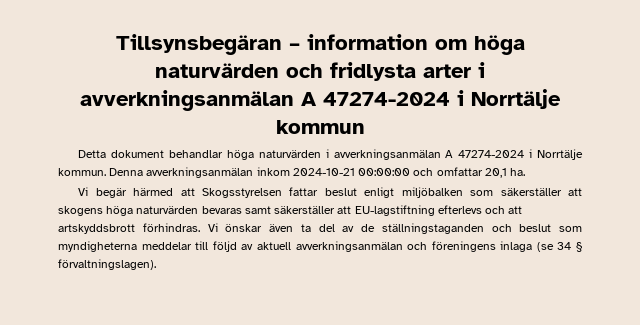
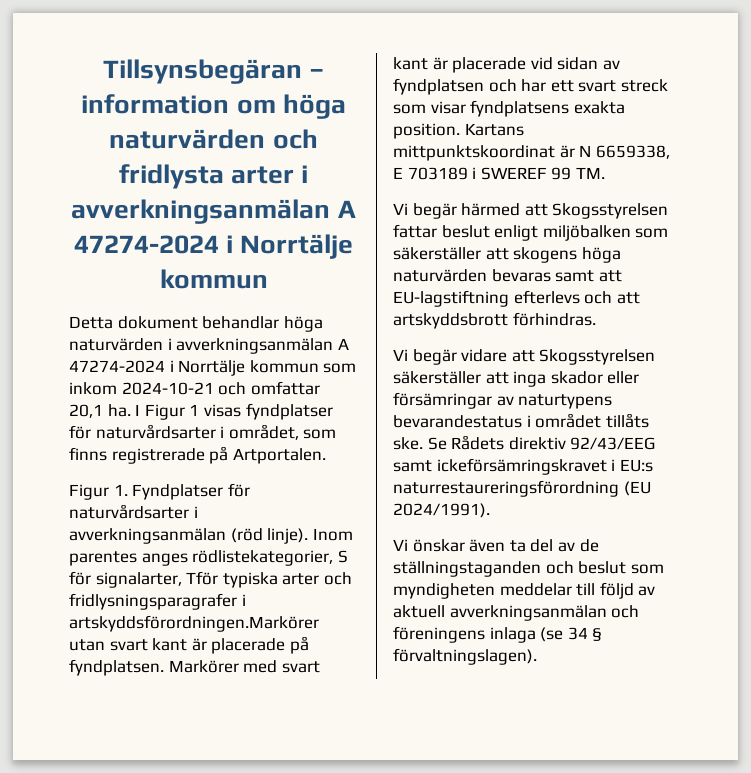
- Detta dokument behandlar höga naturvärden i avverkningsanmälan A 47274-2024 i Norrtälje kommun. Denna avverkningsanmälan inkom 2024-10-21 00:00:00 och omfattar 20,1 ha.
+ Detta dokument behandlar höga naturvärden i avverkningsanmälan A 47274-2024 i Norrtälje kommun som inkom 2024-10-21 och omfattar 20,1 ha. I Figur 1 visas fyndplatser för naturvårdsarter i området, som finns registrerade på Artportalen.
+ Figur 1. Fyndplatser för naturvårdsarter i avverkningsanmälan (röd linje). Inom parentes anges rödlistekategorier, S för signalarter, Tför typiska arter och fridlysningsparagrafer i artskyddsförordningen.Markörer utan svart kant är placerade på fyndplatsen. Markörer med svart kant är placerade vid sidan av fyndplatsen och har ett svart streck som visar fyndplatsens exakta position. Kartans mittpunktskoordinat är N 6659338, E 703189 i SWEREF 99 TM.
- Vi begär härmed att Skogsstyrelsen fattar beslut enligt miljöbalken som säkerställer att skogens höga naturvärden bevaras samt säkerställer att EU-lagstiftning efterlevs och att artskyddsbrott förhindras. Vi önskar även ta del av de ställningstaganden och beslut som myndigheterna meddelar till följd av aktuell avverkningsanmälan och föreningens inlaga (se 34 § förvaltningslagen).
+ Vi begär härmed att Skogsstyrelsen fattar beslut enligt miljöbalken som säkerställer att skogens höga naturvärden bevaras samt att EU-lagstiftning efterlevs och att artskyddsbrott förhindras.
+ Vi begär vidare att Skogsstyrelsen säkerställer att inga skador eller försämringar av naturtypens bevarandestatus i området tillåts ske. Se Rådets direktiv 92/43/EEG samt ickeförsämringskravet i EU:s naturrestaureringsförordning (EU 2024/1991).
+ Vi önskar även ta del av de ställningstaganden och beslut som myndigheten meddelar till följd av aktuell avverkningsanmälan och föreningens inlaga (se 34 § förvaltningslagen).

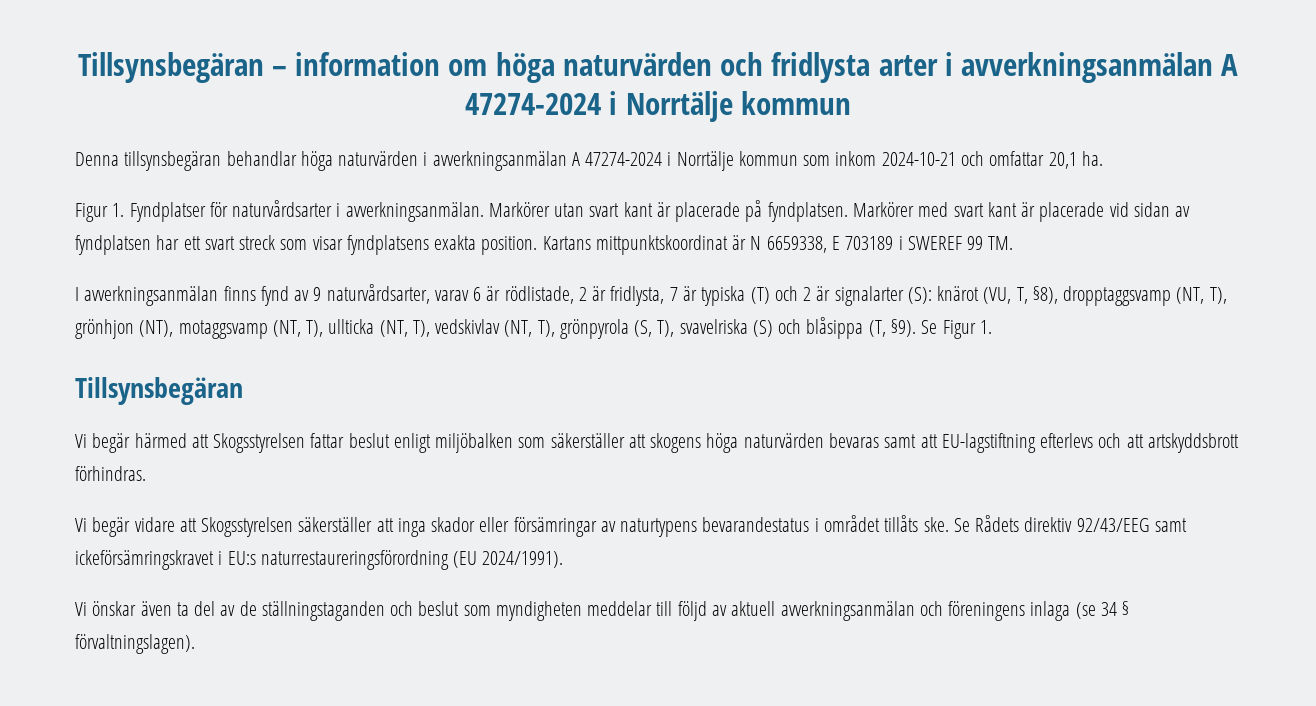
- Detta dokument behandlar höga naturvärden i avverkningsanmälan A 47274-2024 i Norrtälje kommun som inkom 2024-10-21 och omfattar 20,1 ha. I Figur 1 visas fyndplatser för naturvårdsarter i området, som finns registrerade på Artportalen.
+ Denna tillsynsbegäran behandlar höga naturvärden i avverkningsanmälan A 47274-2024 i Norrtälje kommun som inkom 2024-10-21 och omfattar 20,1 ha.
- Figur 1. Fyndplatser för naturvårdsarter i avverkningsanmälan (röd linje). Inom parentes anges rödlistekategorier, S för signalarter, Tför typiska arter och fridlysningsparagrafer i artskyddsförordningen.Markörer utan svart kant är placerade på fyndplatsen.
+ Figur 1. Fyndplatser för naturvårdsarter i avverkningsanmälan. Markörer utan svart kant är placerade på fyndplatsen.
- Markörer med svart kant är placerade vid sidan av fyndplatsen och har ett svart streck som visar fyndplatsens exakta position.
+ Markörer med svart kant är placerade vid sidan av fyndplatsen har ett svart streck som visar fyndplatsens exakta position.
+ I avverkningsanmälan finns fynd av 9 naturvårdsarter, varav 6 är rödlistade, 2 är fridlysta, 7 är typiska (T) och 2 är signalarter (S): knärot (VU, T, §8), dropptaggsvamp (NT, T), grönhjon (NT), motaggsvamp (NT, T), ullticka (NT, T), vedskivlav (NT, T), grönpyrola (S, T), svavelriska (S) och blåsippa (T, §9). Se Figur 1.
+ Tillsynsbegäran

